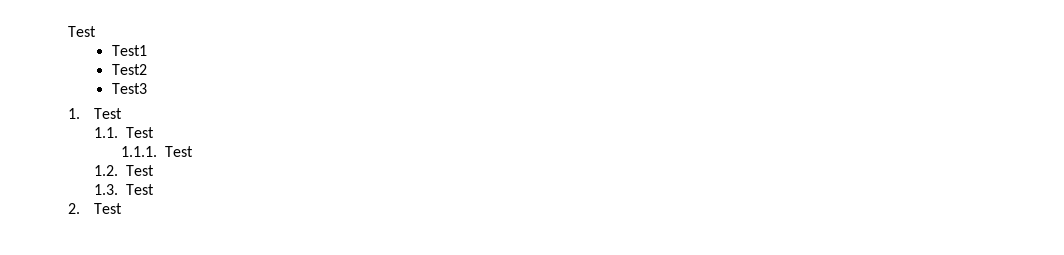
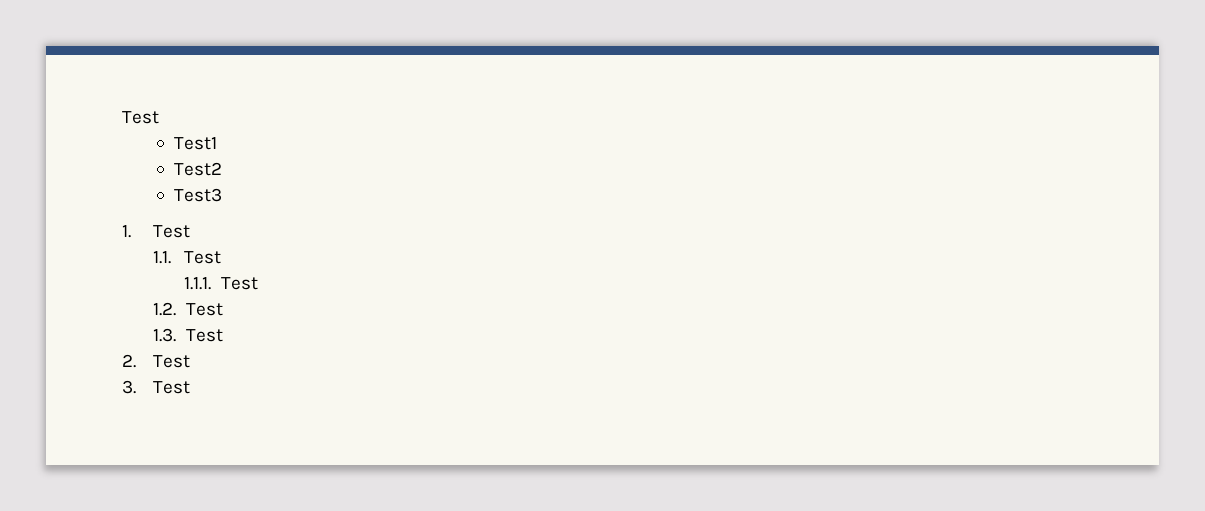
+ 3. Test

